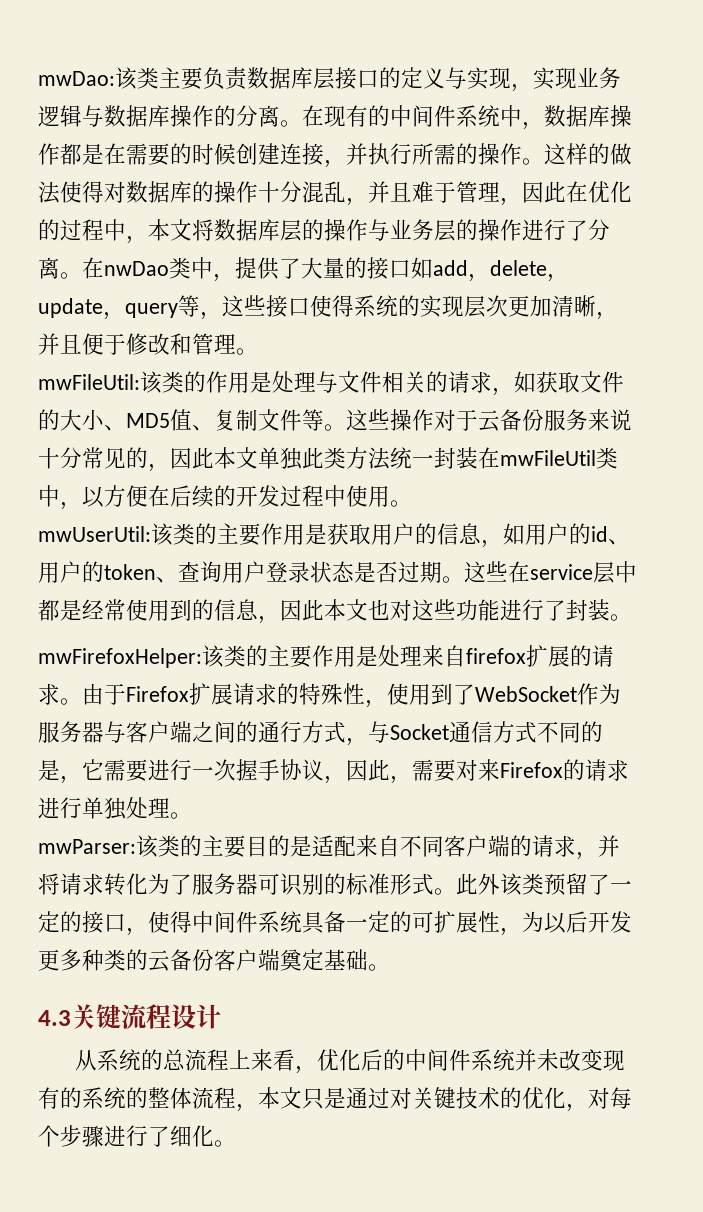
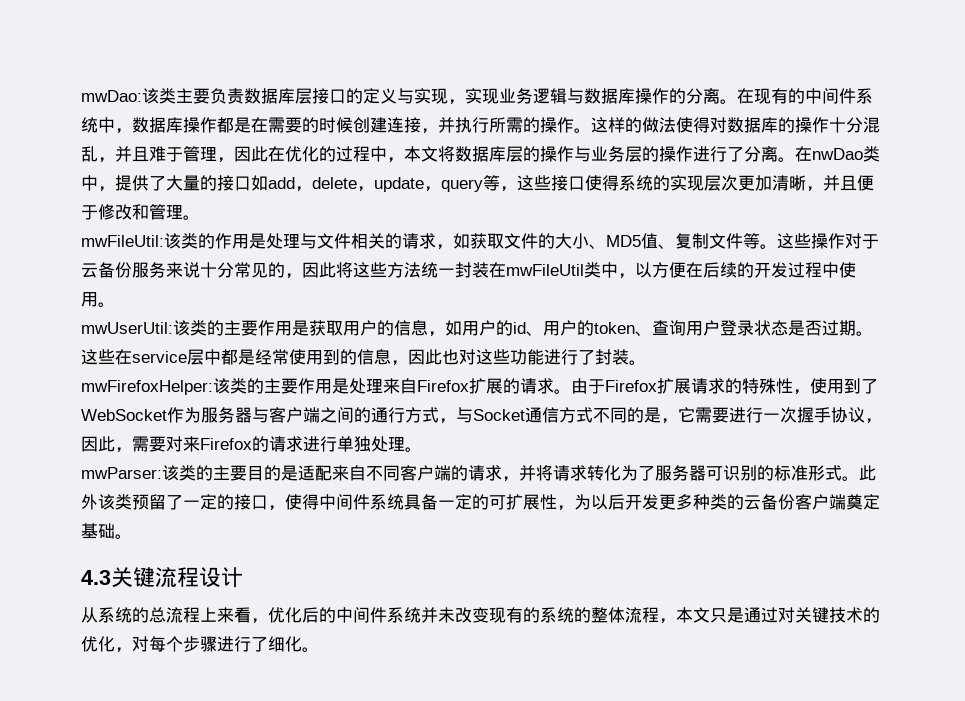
- 这些操作对于云备份服务来说十分常见的，因此本文单独此类方法统一封装在mwFileUtil类中，以方便在后续的开发过程中使用。
+ 这些操作对于云备份服务来说十分常见的，因此将这些方法统一封装在mwFileUtil类中，以方便在后续的开发过程中使用。
- 这些在service层中都是经常使用到的信息，因此本文也对这些功能进行了封装。
+ 这些在service层中都是经常使用到的信息，因此也对这些功能进行了封装。
- mwFirefoxHelper:该类的主要作用是处理来自firefox扩展的请求。
+ mwFirefoxHelper:该类的主要作用是处理来自Firefox扩展的请求。

